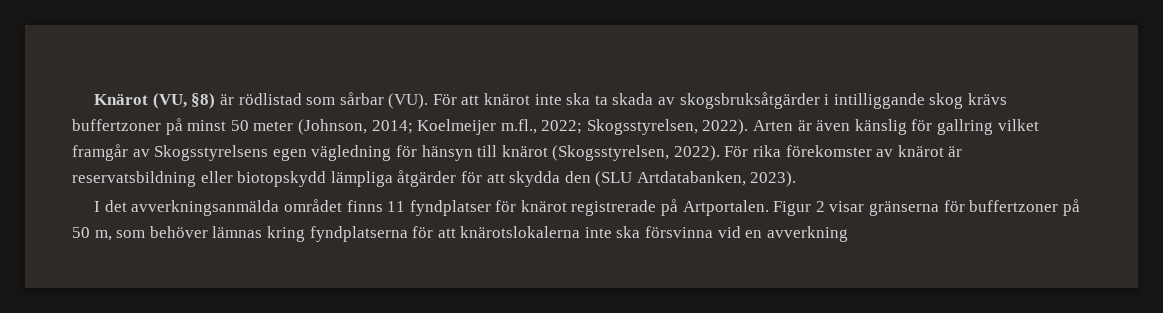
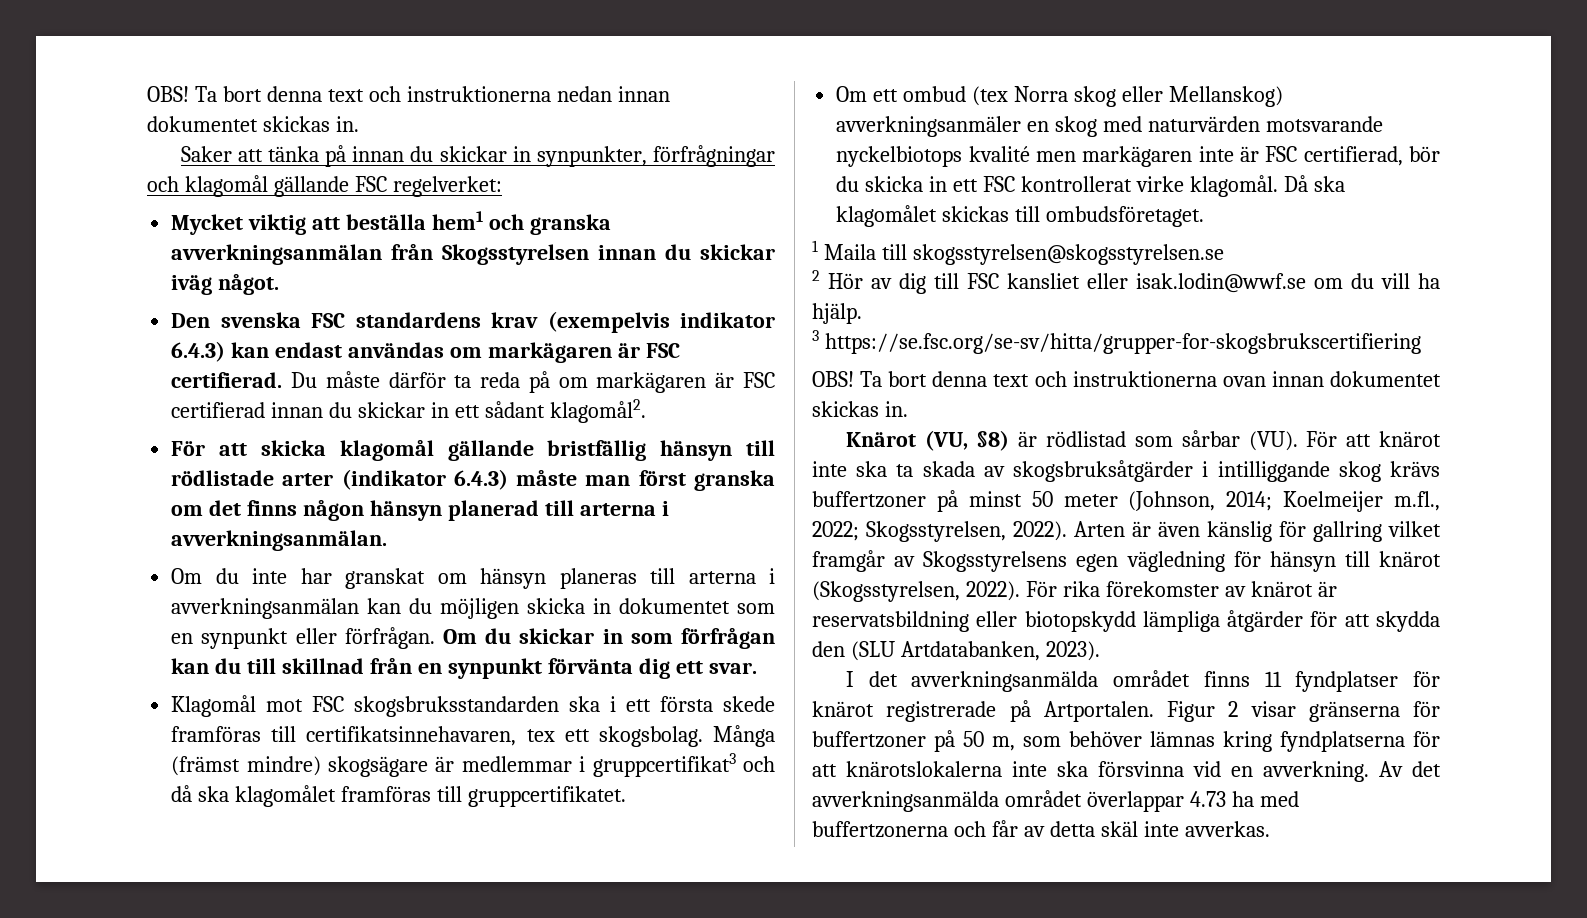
+ OBS! Ta bort denna text och instruktionerna nedan innan dokumentet skickas in.
+ Saker att tänka på innan du skickar in synpunkter, förfrågningar och klagomål gällande FSC regelverket:
+ Mycket viktig att beställa hem1 och granska avverkningsanmälan från Skogsstyrelsen innan du skickar iväg något.
+ Den svenska FSC standardens krav (exempelvis indikator 6.4.3) kan endast användas om markägaren är FSC certifierad. Du måste därför ta reda på om markägaren är FSC certifierad innan du skickar in ett sådant klagomål2.
+ För att skicka klagomål gällande bristfällig hänsyn till rödlistade arter (indikator 6.4.3) måste man först granska om det finns någon hänsyn planerad till arterna i avverkningsanmälan.
+ Om du inte har granskat om hänsyn planeras till arterna i avverkningsanmälan kan du möjligen skicka in dokumentet som en synpunkt eller förfrågan. Om du skickar in som förfrågan kan du till skillnad från en synpunkt förvänta dig ett svar.
+ Klagomål mot FSC skogsbruksstandarden ska i ett första skede framföras till certifikatsinnehavaren, tex ett skogsbolag. Många (främst mindre) skogsägare är medlemmar i gruppcertifikat3 och då ska klagomålet framföras till gruppcertifikatet.
+ Om ett ombud (tex Norra skog eller Mellanskog) avverkningsanmäler en skog med naturvärden motsvarande nyckelbiotops kvalité men markägaren inte är FSC certifierad, bör du skicka in ett FSC kontrollerat virke klagomål. Då ska klagomålet skickas till ombudsföretaget.
+ 1 Maila till skogsstyrelsen@skogsstyrelsen.se
+ 2 Hör av dig till FSC kansliet eller isak.lodin@wwf.se om du vill ha hjälp.
+ 3 https://se.fsc.org/se-sv/hitta/grupper-for-skogsbrukscertifiering
+ OBS! Ta bort denna text och instruktionerna ovan innan dokumentet skickas in.
- Figur 2 visar gränserna för buffertzoner på 50 m, som behöver lämnas kring fyndplatserna för att knärotslokalerna inte ska försvinna vid en avverkning
+ Figur 2 visar gränserna för buffertzoner på 50 m, som behöver lämnas kring fyndplatserna för att knärotslokalerna inte ska försvinna vid en avverkning. Av det avverkningsanmälda området överlappar 4.73 ha med buffertzonerna och får av detta skäl inte avverkas.

